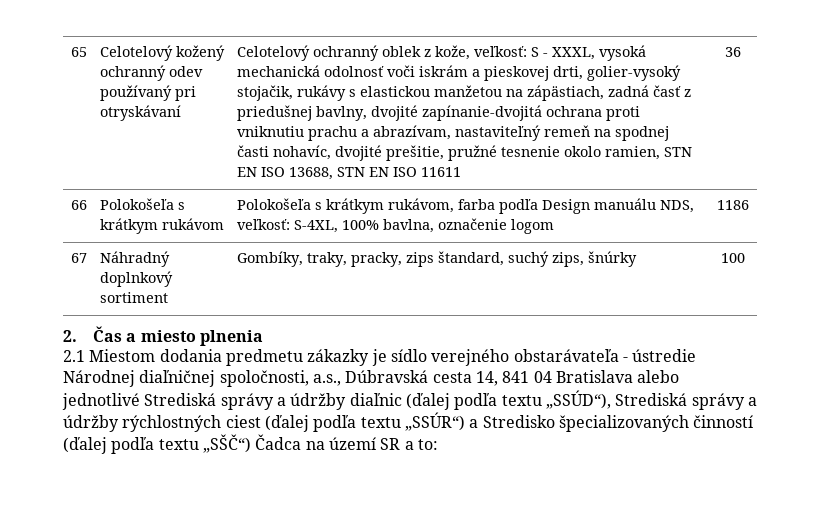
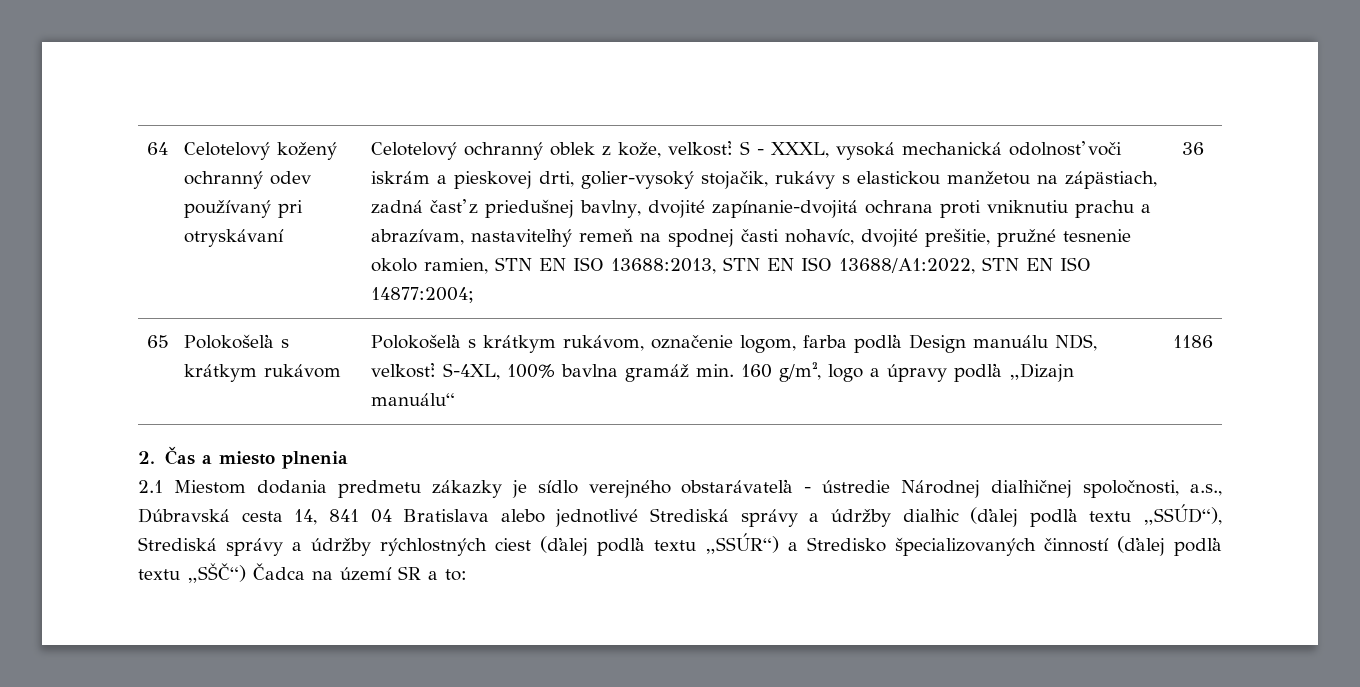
- 65
+ 64
- Celotelový ochranný oblek z kože, veľkosť: S - XXXL, vysoká mechanická odolnosť voči iskrám a pieskovej drti, golier-vysoký stojačik, rukávy s elastickou manžetou na zápästiach, zadná časť z priedušnej bavlny, dvojité zapínanie-dvojitá ochrana proti vniknutiu prachu a abrazívam, nastaviteľný remeň na spodnej časti nohavíc, dvojité prešitie, pružné tesnenie okolo ramien, STN EN ISO 13688, STN EN ISO 11611
+ Celotelový ochranný oblek z kože, veľkosť: S - XXXL, vysoká mechanická odolnosť voči iskrám a pieskovej drti, golier-vysoký stojačik, rukávy s elastickou manžetou na zápästiach, zadná časť z priedušnej bavlny, dvojité zapínanie-dvojitá ochrana proti vniknutiu prachu a abrazívam, nastaviteľný remeň na spodnej časti nohavíc, dvojité prešitie, pružné tesnenie okolo ramien, STN EN ISO 13688:2013, STN EN ISO 13688/A1:2022, STN EN ISO 14877:2004;
- 66 | Polokošeľa s krátkym rukávom | Polokošeľa s krátkym rukávom, farba podľa Design manuálu NDS, veľkosť: S-4XL, 100% bavlna, označenie logom | 1186
- 67 | Náhradný doplnkový sortiment | Gombíky, traky, pracky, zips štandard, suchý zips, šnúrky | 100
+ 65 | Polokošeľa s krátkym rukávom | Polokošeľa s krátkym rukávom, označenie logom, farba podľa Design manuálu NDS, veľkosť: S-4XL, 100% bavlna gramáž min. 160 g/m², logo a úpravy podľa „Dizajn manuálu“ | 1186

